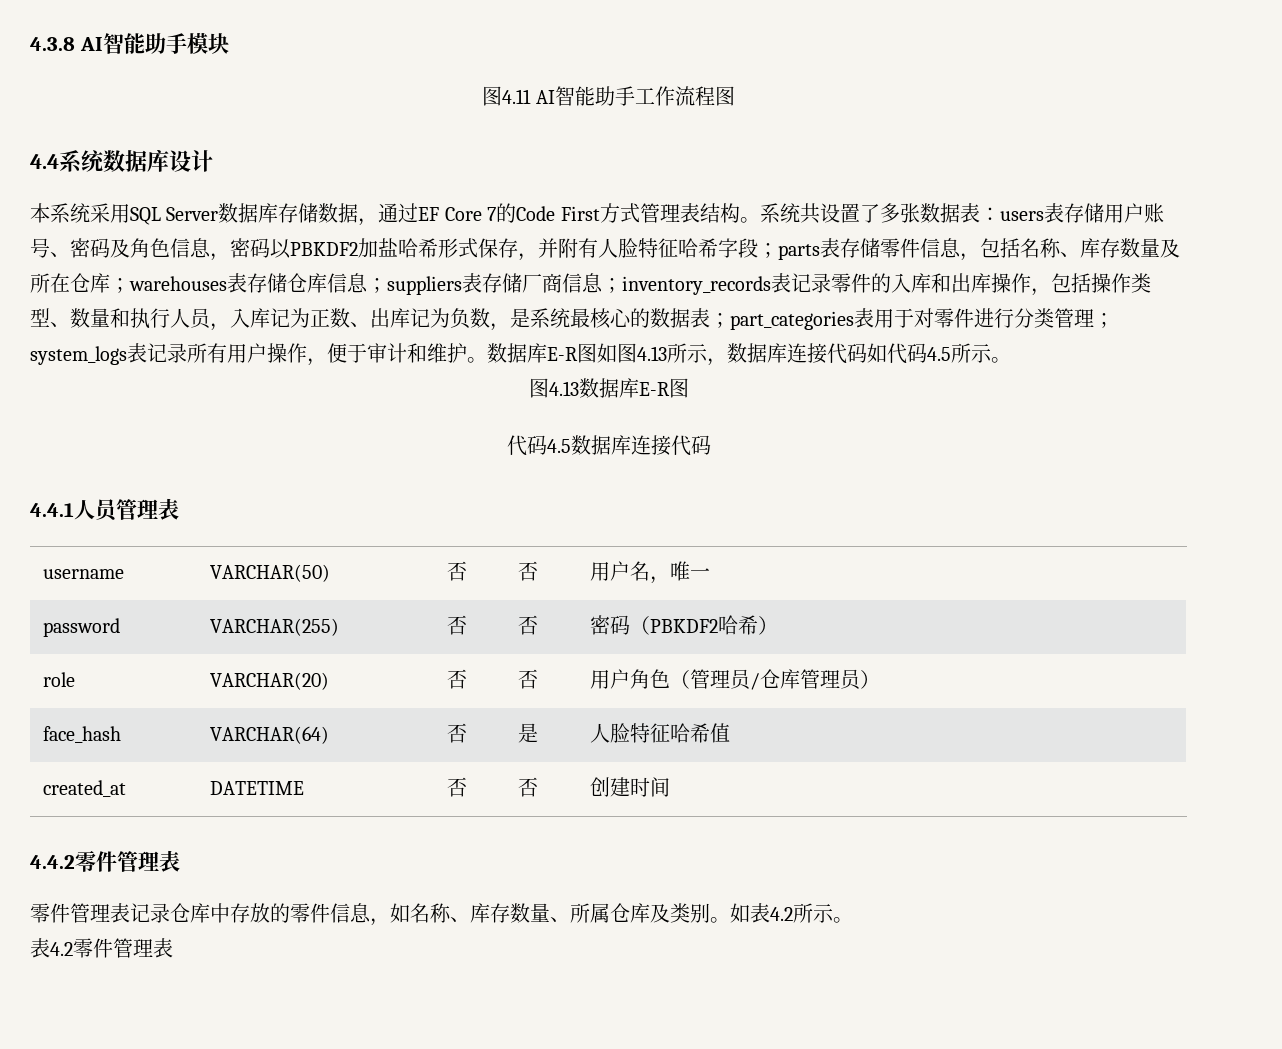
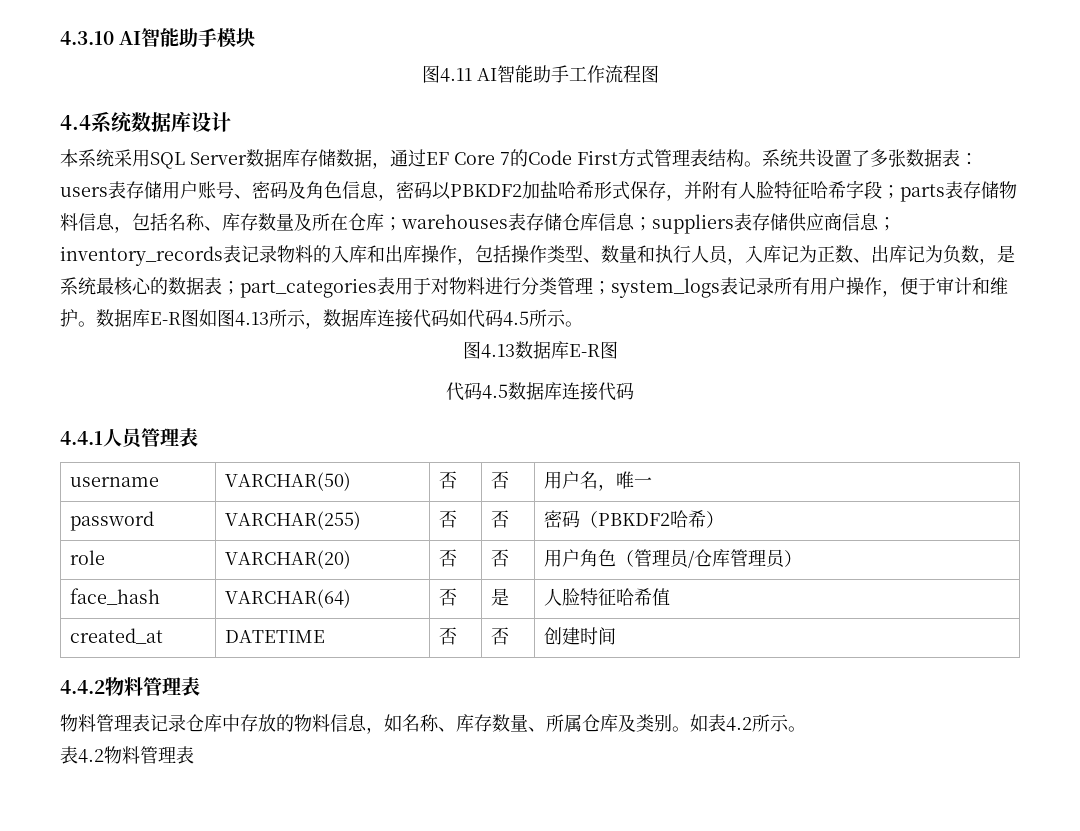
- 4.3.8 AI智能助手模块
+ 4.3.10 AI智能助手模块
- parts表存储零件信息，包括名称、库存数量及所在仓库；
+ parts表存储物料信息，包括名称、库存数量及所在仓库；
- suppliers表存储厂商信息；
+ suppliers表存储供应商信息；
- inventory_records表记录零件的入库和出库操作，包括操作类型、数量和执行人员，入库记为正数、出库记为负数，是系统最核心的数据表；
+ inventory_records表记录物料的入库和出库操作，包括操作类型、数量和执行人员，入库记为正数、出库记为负数，是系统最核心的数据表；
- part_categories表用于对零件进行分类管理；
+ part_categories表用于对物料进行分类管理；
- 4.4.2零件管理表
- 零件管理表记录仓库中存放的零件信息，如名称、库存数量、所属仓库及类别。
+ 4.4.2物料管理表
+ 物料管理表记录仓库中存放的物料信息，如名称、库存数量、所属仓库及类别。
- 表4.2零件管理表
+ 表4.2物料管理表

